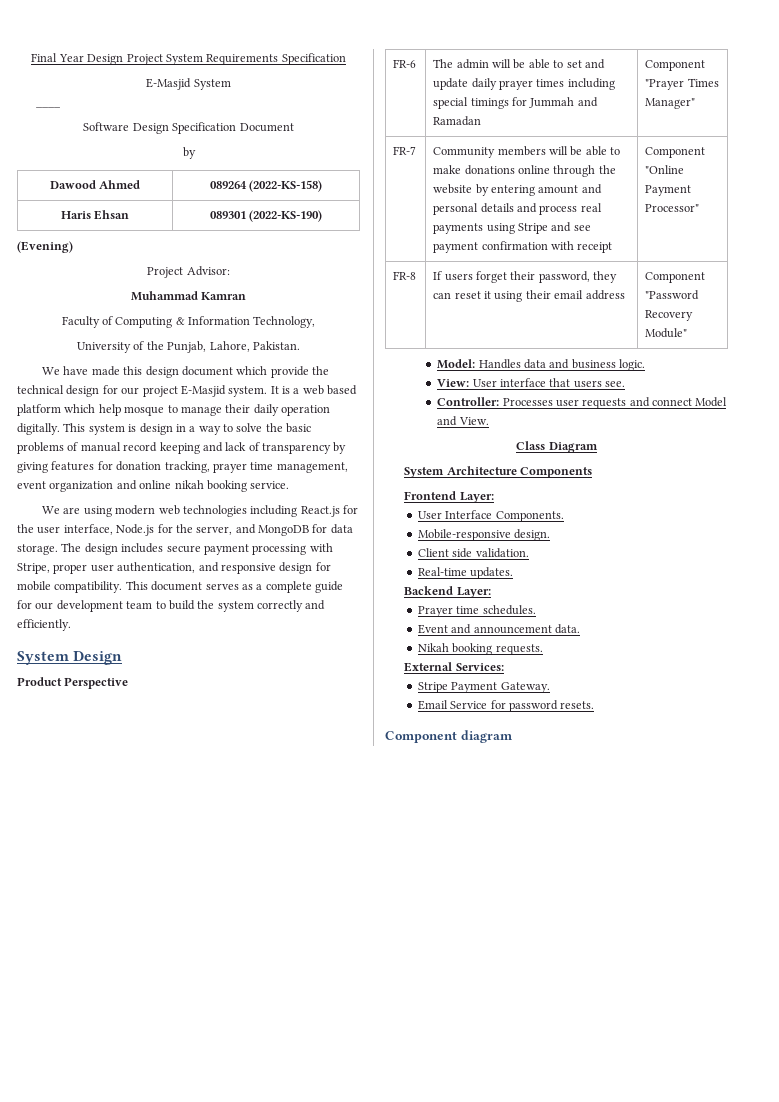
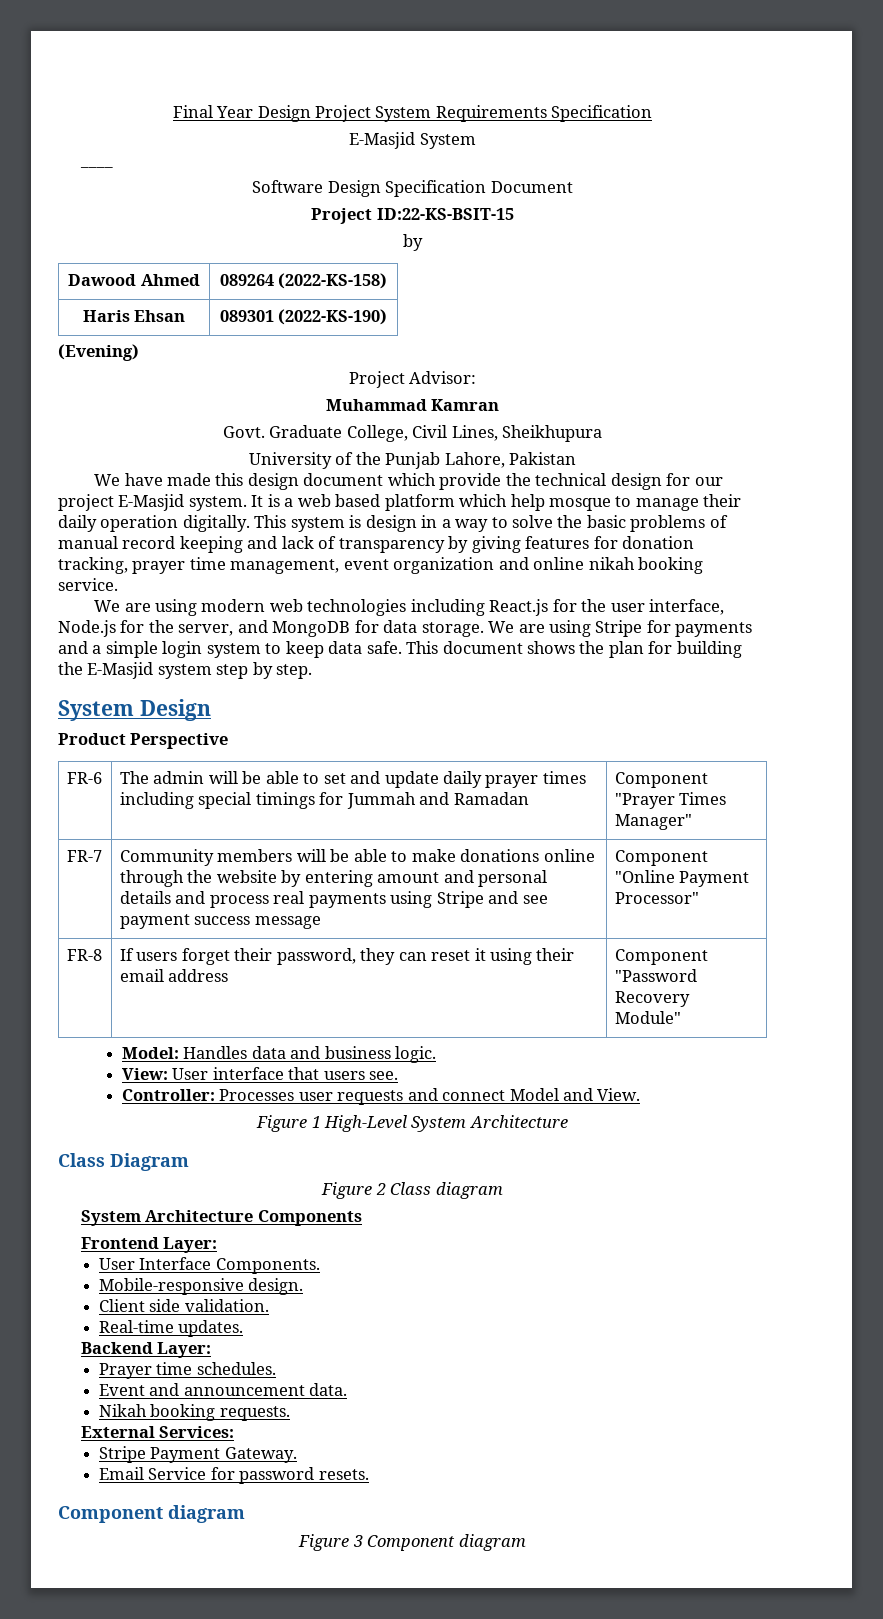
+ Project ID:22-KS-BSIT-15
- Faculty of Computing & Information Technology,
+ Govt. Graduate College, Civil Lines, Sheikhupura
- University of the Punjab, Lahore, Pakistan.
+ University of the Punjab Lahore, Pakistan
- The design includes secure payment processing with Stripe, proper user authentication, and responsive design for mobile compatibility. This document serves as a complete guide for our development team to build the system correctly and efficiently.
+ We are using Stripe for payments and a simple login system to keep data safe. This document shows the plan for building the E-Masjid system step by step.
- FR-7 | Community members will be able to make donations online through the website by entering amount and personal details and process real payments using Stripe and see payment confirmation with receipt | Component "Online Payment Processor"
+ FR-7 | Community members will be able to make donations online through the website by entering amount and personal details and process real payments using Stripe and see payment success message | Component "Online Payment Processor"
+ Figure 1 High-Level System Architecture
  Class Diagram
+ Figure 2 Class diagram
+ Figure 3 Component diagram

